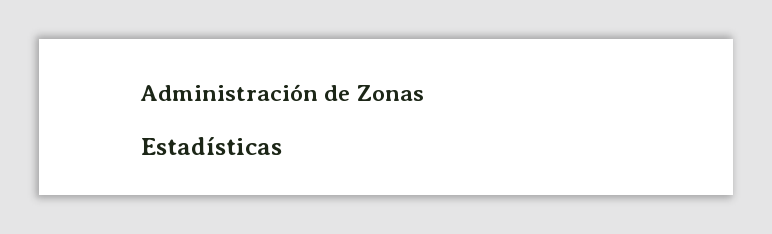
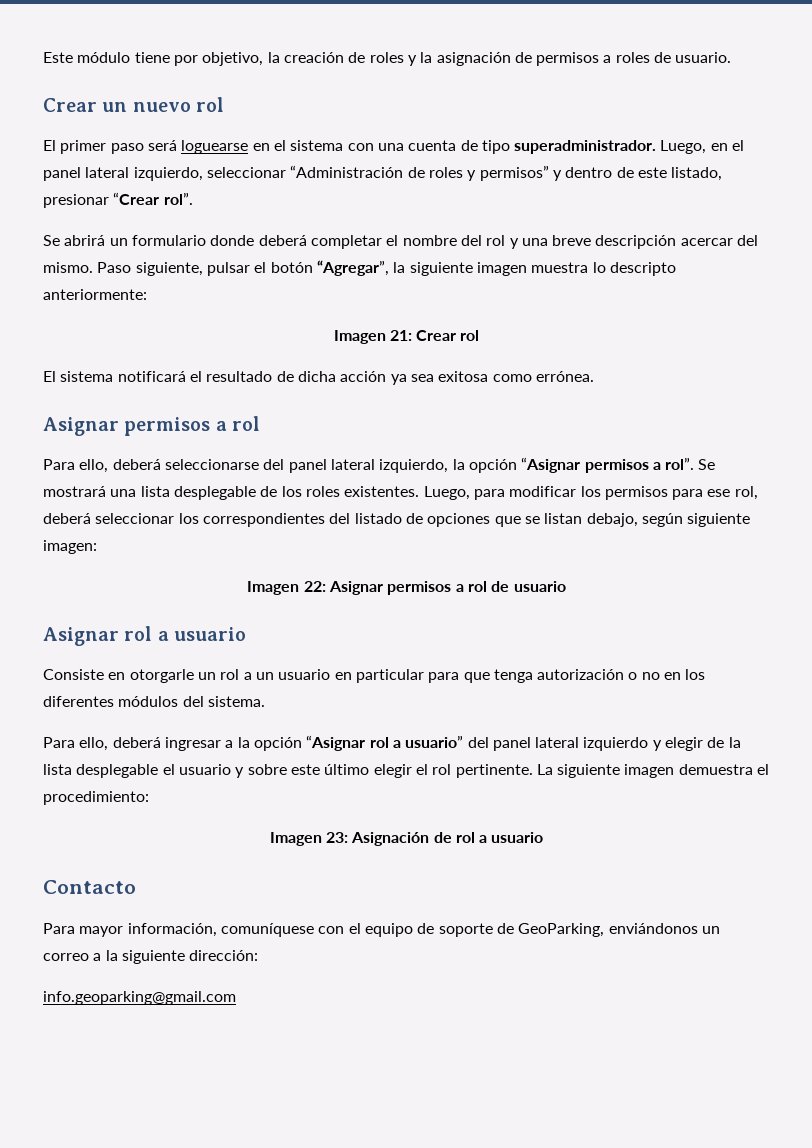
- Administración de Zonas
- Estadísticas
+ Este módulo tiene por objetivo, la creación de roles y la asignación de permisos a roles de usuario.
+ Crear un nuevo rol
+ El primer paso será loguearse en el sistema con una cuenta de tipo superadministrador. Luego, en el panel lateral izquierdo, seleccionar “Administración de roles y permisos” y dentro de este listado, presionar “Crear rol”.
+ Se abrirá un formulario donde deberá completar el nombre del rol y una breve descripción acercar del mismo. Paso siguiente, pulsar el botón “Agregar”, la siguiente imagen muestra lo descripto anteriormente:
+ Imagen 21: Crear rol
+ El sistema notificará el resultado de dicha acción ya sea exitosa como errónea.
+ Asignar permisos a rol
+ Para ello, deberá seleccionarse del panel lateral izquierdo, la opción “Asignar permisos a rol”. Se mostrará una lista desplegable de los roles existentes. Luego, para modificar los permisos para ese rol, deberá seleccionar los correspondientes del listado de opciones que se listan debajo, según siguiente imagen:
+ Imagen 22: Asignar permisos a rol de usuario
+ Asignar rol a usuario
+ Consiste en otorgarle un rol a un usuario en particular para que tenga autorización o no en los diferentes módulos del sistema.
+ Para ello, deberá ingresar a la opción “Asignar rol a usuario” del panel lateral izquierdo y elegir de la lista desplegable el usuario y sobre este último elegir el rol pertinente. La siguiente imagen demuestra el procedimiento:
+ Imagen 23: Asignación de rol a usuario
+ Contacto
+ Para mayor información, comuníquese con el equipo de soporte de GeoParking, enviándonos un correo a la siguiente dirección:
+ info.geoparking@gmail.com

